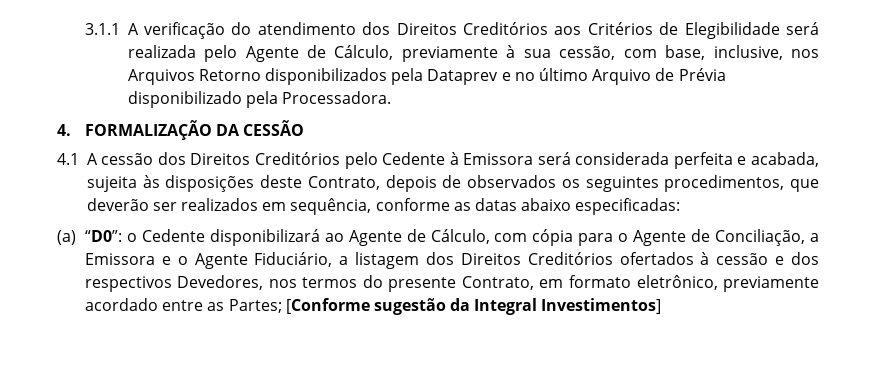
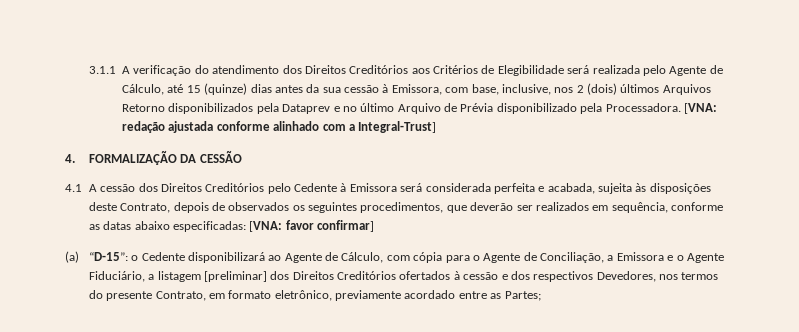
- 3.1.1 A verificação do atendimento dos Direitos Creditórios aos Critérios de Elegibilidade será realizada pelo Agente de Cálculo, previamente à sua cessão, com base, inclusive, nos Arquivos Retorno disponibilizados pela Dataprev e no último Arquivo de Prévia disponibilizado pela Processadora.
+ 3.1.1 A verificação do atendimento dos Direitos Creditórios aos Critérios de Elegibilidade será realizada pelo Agente de Cálculo, até 15 (quinze) dias antes da sua cessão à Emissora, com base, inclusive, nos 2 (dois) últimos Arquivos Retorno disponibilizados pela Dataprev e no último Arquivo de Prévia disponibilizado pela Processadora. [VNA: redação ajustada conforme alinhado com a Integral-Trust]
- 4.1 A cessão dos Direitos Creditórios pelo Cedente à Emissora será considerada perfeita e acabada, sujeita às disposições deste Contrato, depois de observados os seguintes procedimentos, que deverão ser realizados em sequência, conforme as datas abaixo especificadas:
+ 4.1 A cessão dos Direitos Creditórios pelo Cedente à Emissora será considerada perfeita e acabada, sujeita às disposições deste Contrato, depois de observados os seguintes procedimentos, que deverão ser realizados em sequência, conforme as datas abaixo especificadas: [VNA: favor confirmar]
- (a) “D0”: o Cedente disponibilizará ao Agente de Cálculo, com cópia para o Agente de Conciliação, a Emissora e o Agente Fiduciário, a listagem dos Direitos Creditórios ofertados à cessão e dos respectivos Devedores, nos termos do presente Contrato, em formato eletrônico, previamente acordado entre as Partes; [Conforme sugestão da Integral Investimentos]
+ (a) “D-15”: o Cedente disponibilizará ao Agente de Cálculo, com cópia para o Agente de Conciliação, a Emissora e o Agente Fiduciário, a listagem [preliminar] dos Direitos Creditórios ofertados à cessão e dos respectivos Devedores, nos termos do presente Contrato, em formato eletrônico, previamente acordado entre as Partes;

